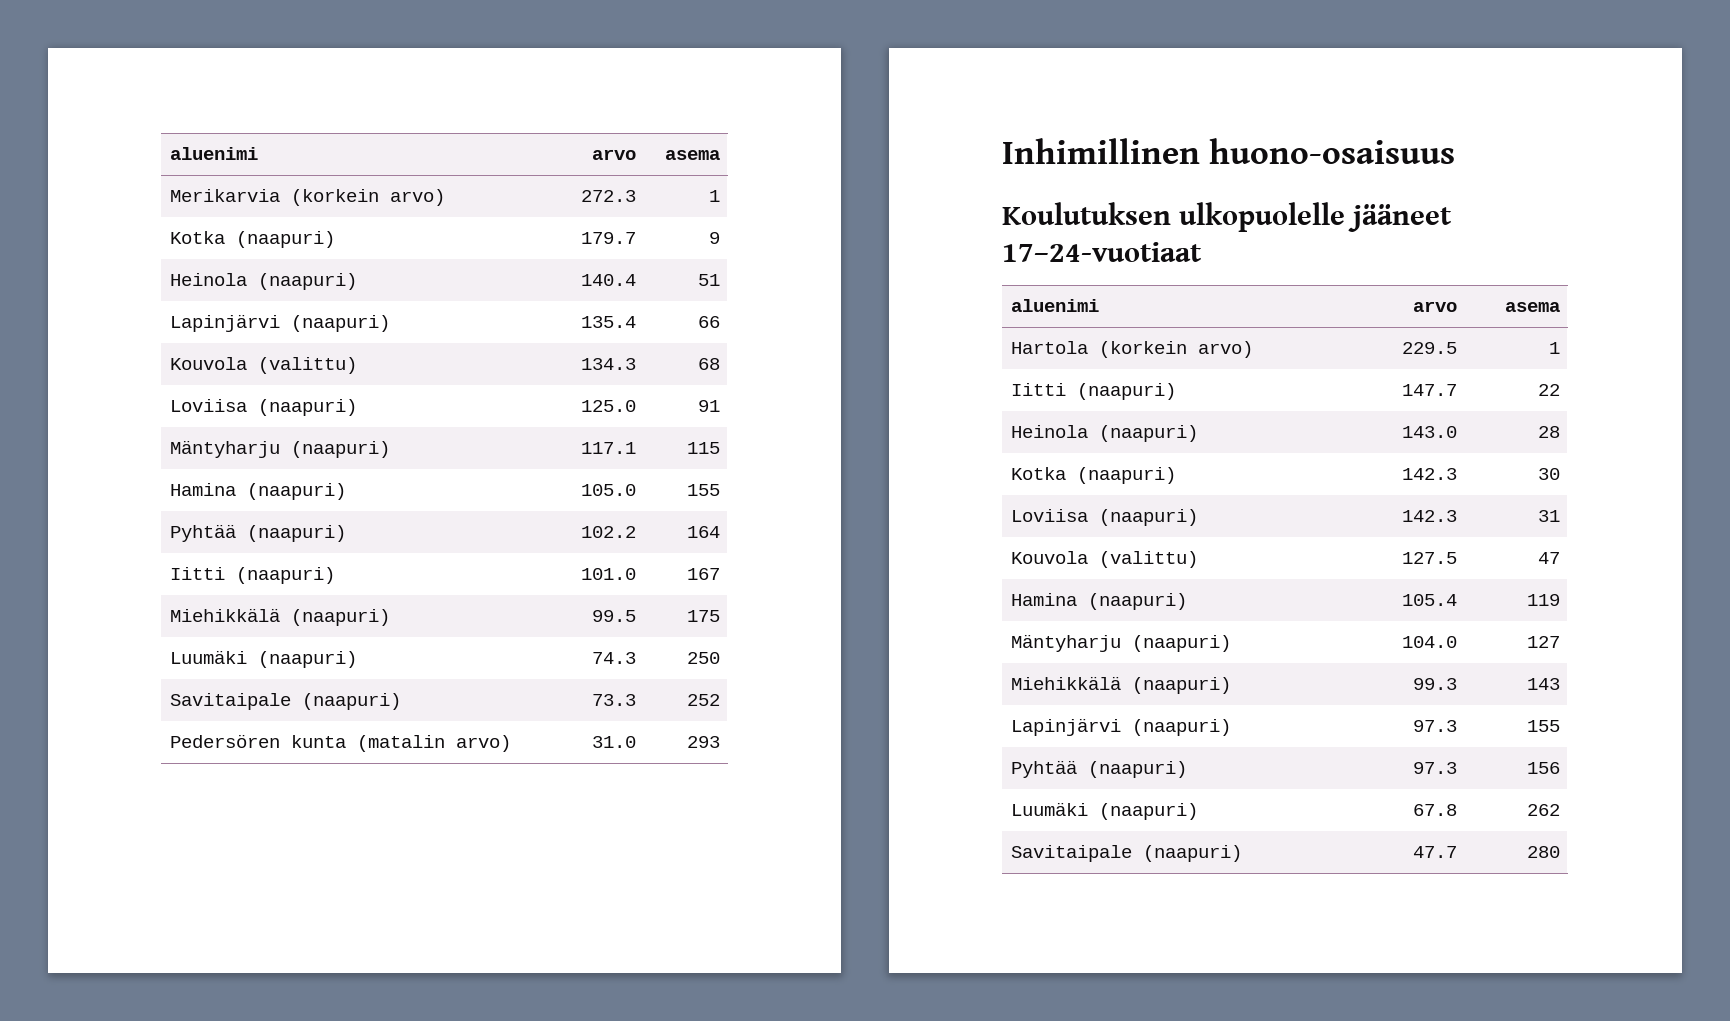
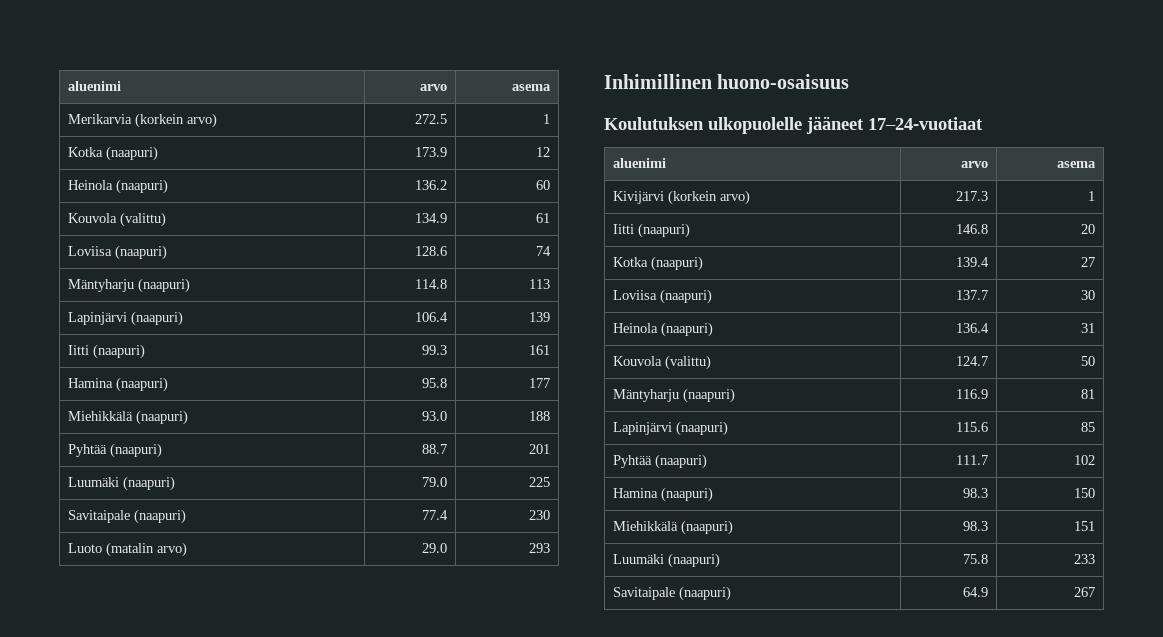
- Merikarvia (korkein arvo) | 272.3 | 1
+ Merikarvia (korkein arvo) | 272.5 | 1
- Kotka (naapuri) | 179.7 | 9
- Heinola (naapuri) | 140.4 | 51
- Lapinjärvi (naapuri) | 135.4 | 66
- Kouvola (valittu) | 134.3 | 68
- Loviisa (naapuri) | 125.0 | 91
- Mäntyharju (naapuri) | 117.1 | 115
- Hamina (naapuri) | 105.0 | 155
- Pyhtää (naapuri) | 102.2 | 164
- Iitti (naapuri) | 101.0 | 167
- Miehikkälä (naapuri) | 99.5 | 175
- Luumäki (naapuri) | 74.3 | 250
- Savitaipale (naapuri) | 73.3 | 252
- Pedersören kunta (matalin arvo) | 31.0 | 293
+ Kotka (naapuri) | 173.9 | 12
+ Heinola (naapuri) | 136.2 | 60
+ Kouvola (valittu) | 134.9 | 61
+ Loviisa (naapuri) | 128.6 | 74
+ Mäntyharju (naapuri) | 114.8 | 113
+ Lapinjärvi (naapuri) | 106.4 | 139
+ Iitti (naapuri) | 99.3 | 161
+ Hamina (naapuri) | 95.8 | 177
+ Miehikkälä (naapuri) | 93.0 | 188
+ Pyhtää (naapuri) | 88.7 | 201
+ Luumäki (naapuri) | 79.0 | 225
+ Savitaipale (naapuri) | 77.4 | 230
+ Luoto (matalin arvo) | 29.0 | 293
- Hartola (korkein arvo) | 229.5 | 1
+ Kivijärvi (korkein arvo) | 217.3 | 1
- Iitti (naapuri) | 147.7 | 22
- Heinola (naapuri) | 143.0 | 28
- Kotka (naapuri) | 142.3 | 30
- Loviisa (naapuri) | 142.3 | 31
- Kouvola (valittu) | 127.5 | 47
- Hamina (naapuri) | 105.4 | 119
- Mäntyharju (naapuri) | 104.0 | 127
- Miehikkälä (naapuri) | 99.3 | 143
- Lapinjärvi (naapuri) | 97.3 | 155
- Pyhtää (naapuri) | 97.3 | 156
- Luumäki (naapuri) | 67.8 | 262
- Savitaipale (naapuri) | 47.7 | 280
+ Iitti (naapuri) | 146.8 | 20
+ Kotka (naapuri) | 139.4 | 27
+ Loviisa (naapuri) | 137.7 | 30
+ Heinola (naapuri) | 136.4 | 31
+ Kouvola (valittu) | 124.7 | 50
+ Mäntyharju (naapuri) | 116.9 | 81
+ Lapinjärvi (naapuri) | 115.6 | 85
+ Pyhtää (naapuri) | 111.7 | 102
+ Hamina (naapuri) | 98.3 | 150
+ Miehikkälä (naapuri) | 98.3 | 151
+ Luumäki (naapuri) | 75.8 | 233
+ Savitaipale (naapuri) | 64.9 | 267

